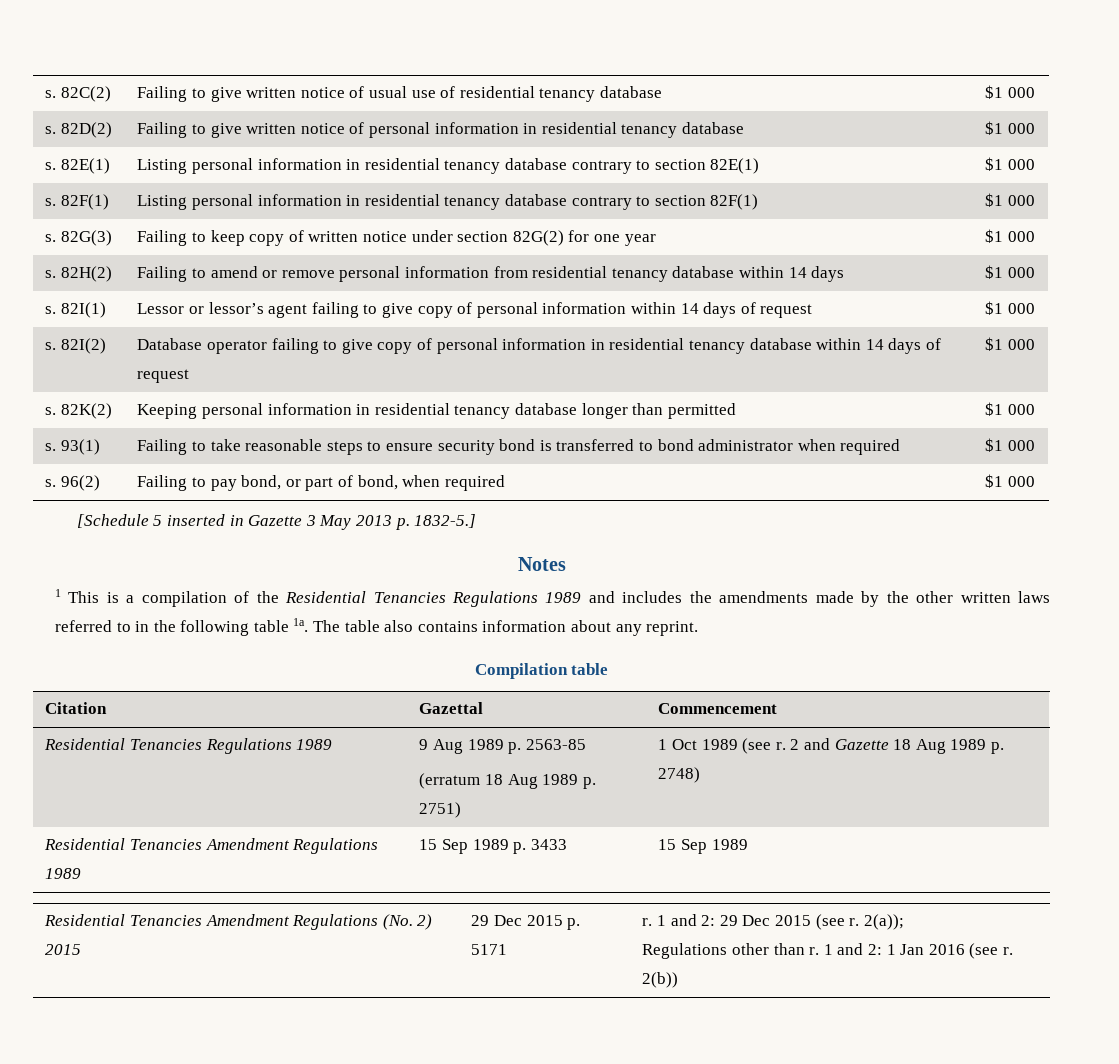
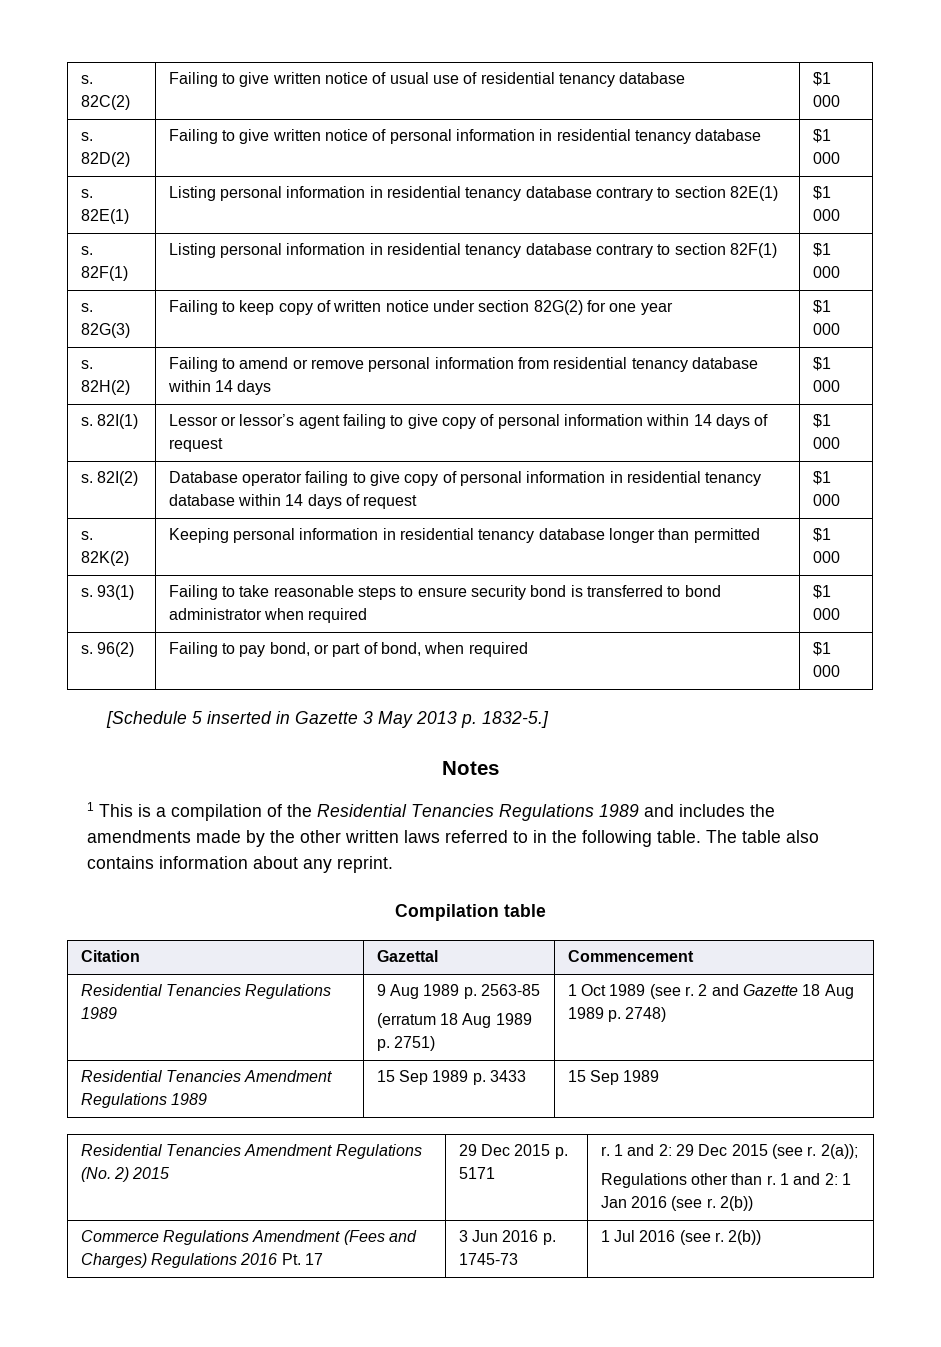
- 1 This is a compilation of the Residential Tenancies Regulations 1989 and includes the amendments made by the other written laws referred to in the following table 1a.
+ 1 This is a compilation of the Residential Tenancies Regulations 1989 and includes the amendments made by the other written laws referred to in the following table.
+ Commerce Regulations Amendment (Fees and Charges) Regulations 2016 Pt. 17 | 3 Jun 2016 p. 1745-73 | 1 Jul 2016 (see r. 2(b))

